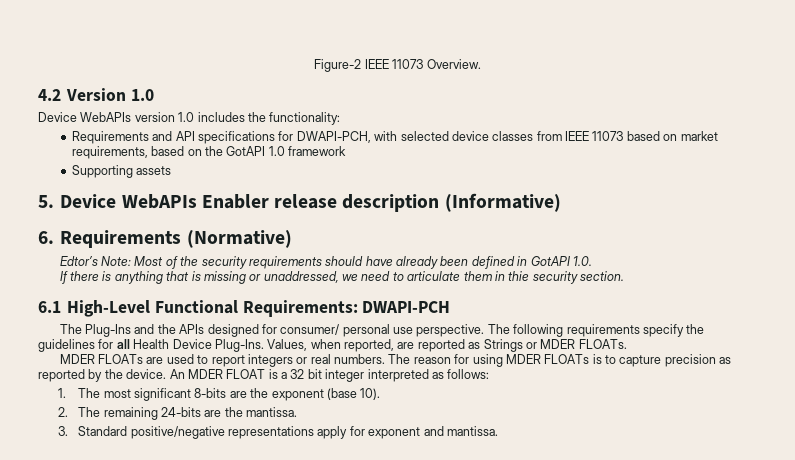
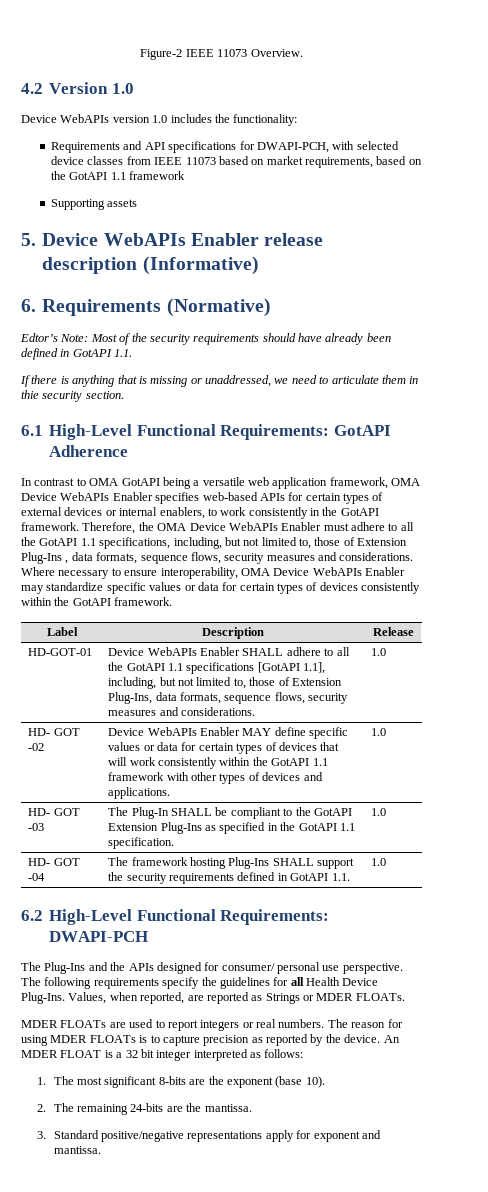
- Requirements and API specifications for DWAPI-PCH, with selected device classes from IEEE 11073 based on market requirements, based on the GotAPI 1.0 framework
+ Requirements and API specifications for DWAPI-PCH, with selected device classes from IEEE 11073 based on market requirements, based on the GotAPI 1.1 framework
- Edtor’s Note: Most of the security requirements should have already been defined in GotAPI 1.0.
+ Edtor’s Note: Most of the security requirements should have already been defined in GotAPI 1.1.
- 6.1 High-Level Functional Requirements: DWAPI-PCH
+ 6.1 High-Level Functional Requirements: GotAPI Adherence
+ In contrast to OMA GotAPI being a versatile web application framework, OMA Device WebAPIs Enabler specifies web-based APIs for certain types of external devices or internal enablers, to work consistently in the GotAPI framework. Therefore, the OMA Device WebAPIs Enabler must adhere to all the GotAPI 1.1 specifications, including, but not limited to, those of Extension Plug-Ins , data formats, sequence flows, security measures and considerations. Where necessary to ensure interoperability, OMA Device WebAPIs Enabler may standardize specific values or data for certain types of devices consistently within the GotAPI framework.
+ Label | Description | Release
+ HD-GOT-01 | Device WebAPIs Enabler SHALL adhere to all the GotAPI 1.1 specifications [GotAPI 1.1], including, but not limited to, those of Extension Plug-Ins, data formats, sequence flows, security measures and considerations. | 1.0
+ HD- GOT -02 | Device WebAPIs Enabler MAY define specific values or data for certain types of devices that will work consistently within the GotAPI 1.1 framework with other types of devices and applications. | 1.0
+ HD- GOT -03 | The Plug-In SHALL be compliant to the GotAPI Extension Plug-Ins as specified in the GotAPI 1.1 specification. | 1.0
+ HD- GOT -04 | The framework hosting Plug-Ins SHALL support the security requirements defined in GotAPI 1.1. | 1.0
+ 6.2 High-Level Functional Requirements: DWAPI-PCH

